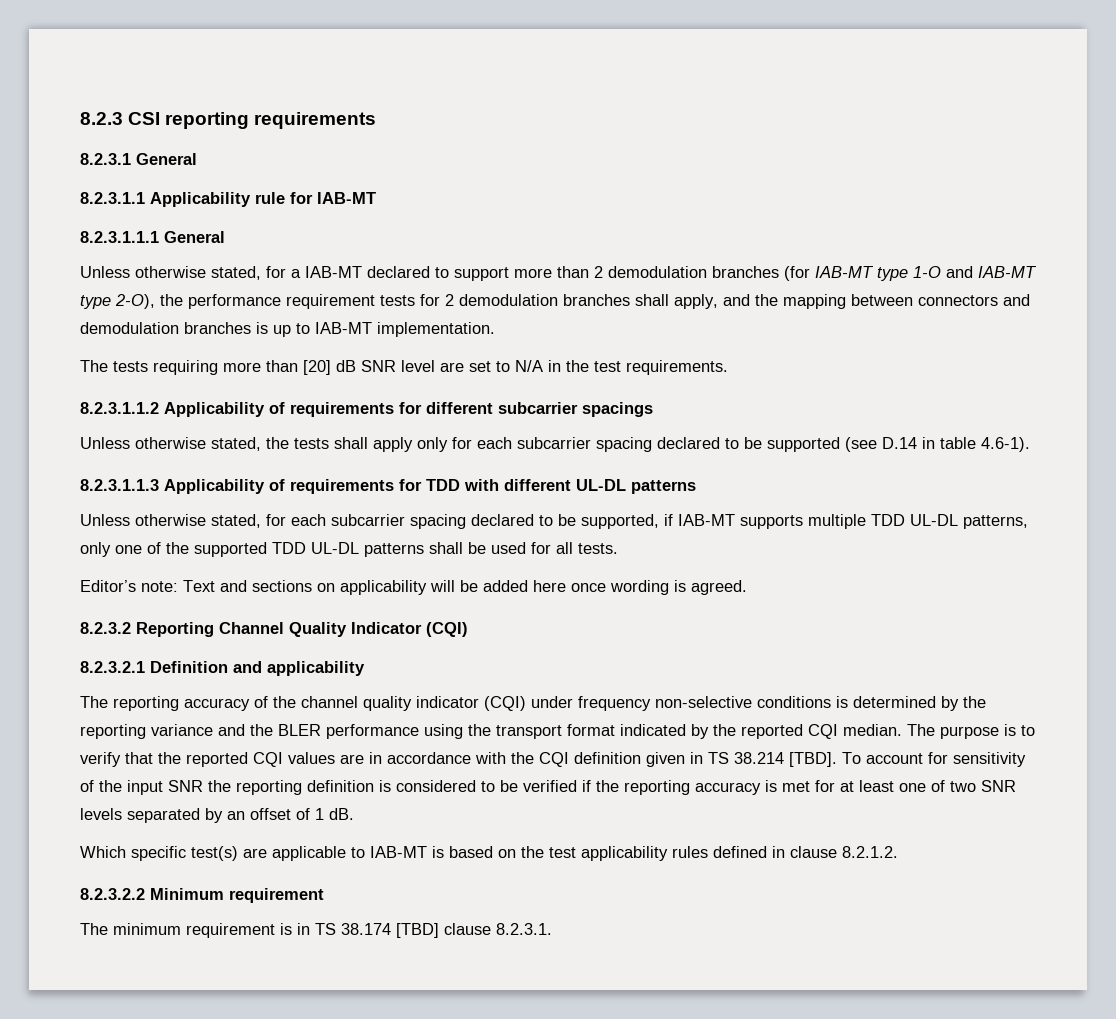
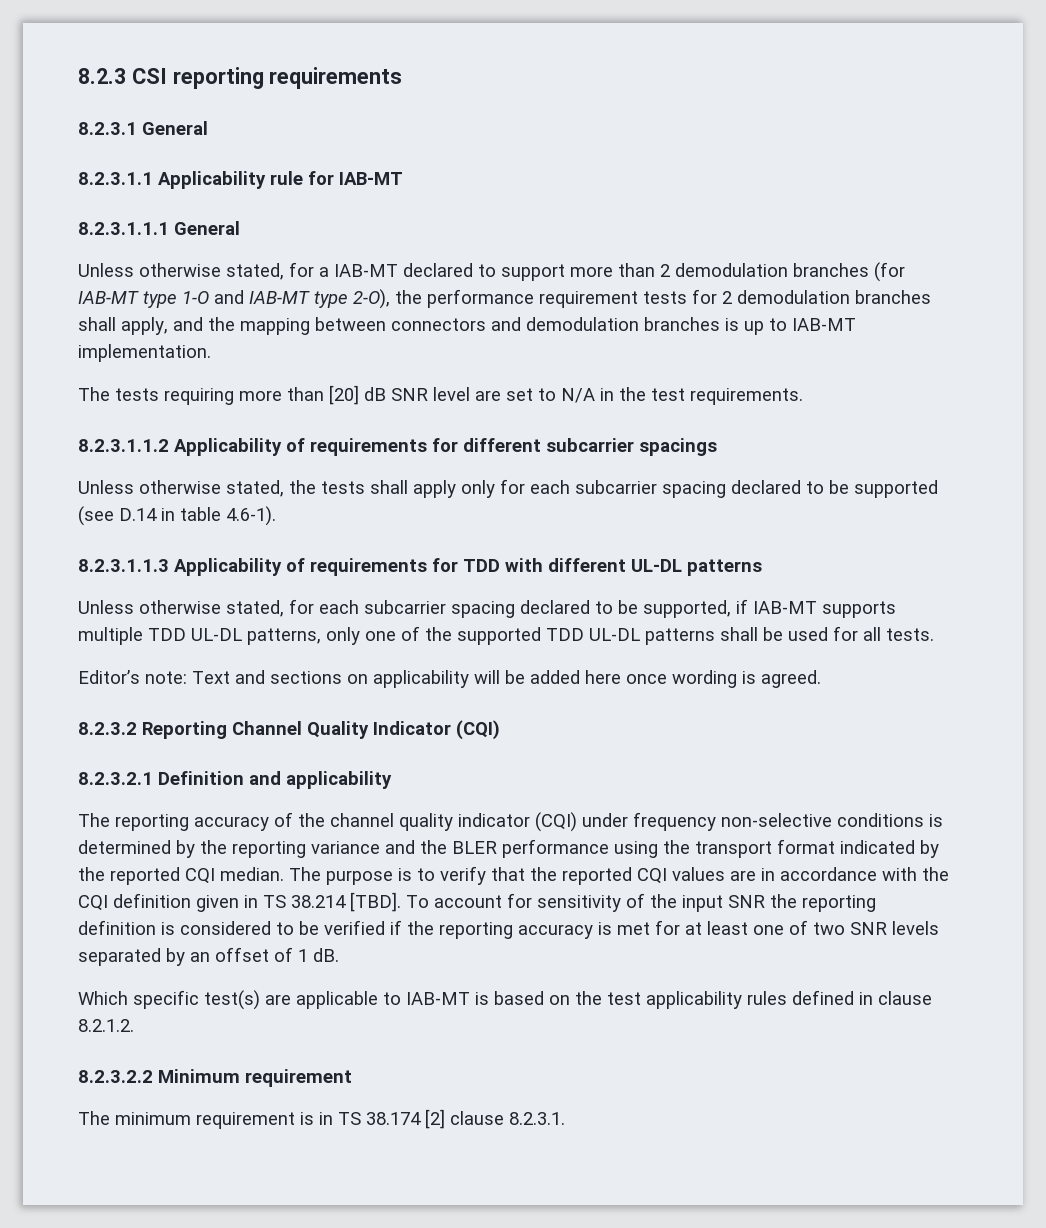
- The minimum requirement is in TS 38.174 [TBD] clause 8.2.3.1.
+ The minimum requirement is in TS 38.174 [2] clause 8.2.3.1.

